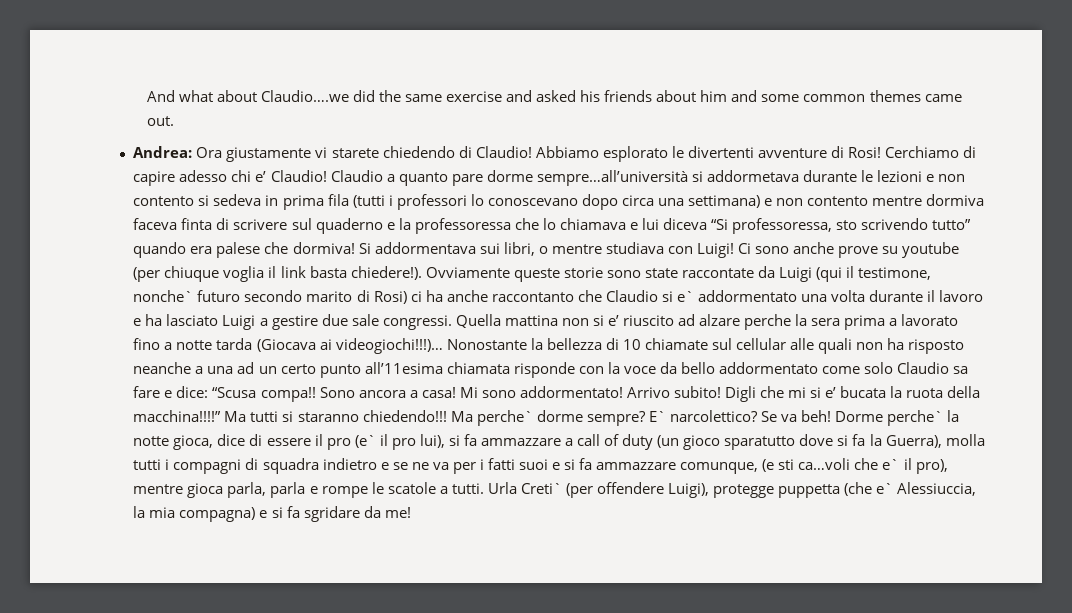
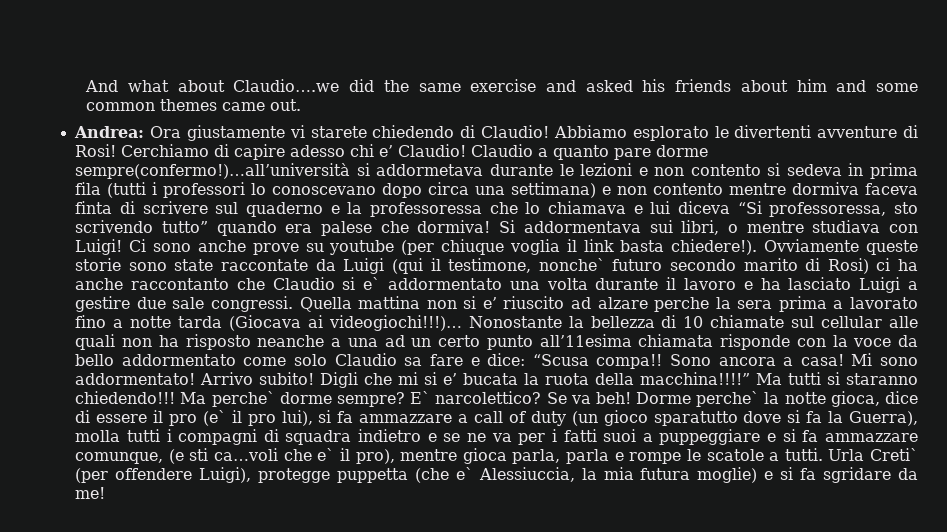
- Claudio a quanto pare dorme sempre…all’università si addormetava durante le lezioni e non contento si sedeva in prima fila (tutti i professori lo conoscevano dopo circa una settimana) e non contento mentre dormiva faceva finta di scrivere sul quaderno e la professoressa che lo chiamava e lui diceva “Si professoressa, sto scrivendo tutto” quando era palese che dormiva!
+ Claudio a quanto pare dorme sempre(confermo!)…all’università si addormetava durante le lezioni e non contento si sedeva in prima fila (tutti i professori lo conoscevano dopo circa una settimana) e non contento mentre dormiva faceva finta di scrivere sul quaderno e la professoressa che lo chiamava e lui diceva “Si professoressa, sto scrivendo tutto” quando era palese che dormiva!
- Dorme perche` la notte gioca, dice di essere il pro (e` il pro lui), si fa ammazzare a call of duty (un gioco sparatutto dove si fa la Guerra), molla tutti i compagni di squadra indietro e se ne va per i fatti suoi e si fa ammazzare comunque, (e sti ca…voli che e` il pro), mentre gioca parla, parla e rompe le scatole a tutti.
+ Dorme perche` la notte gioca, dice di essere il pro (e` il pro lui), si fa ammazzare a call of duty (un gioco sparatutto dove si fa la Guerra), molla tutti i compagni di squadra indietro e se ne va per i fatti suoi a puppeggiare e si fa ammazzare comunque, (e sti ca…voli che e` il pro), mentre gioca parla, parla e rompe le scatole a tutti.
- Urla Creti` (per offendere Luigi), protegge puppetta (che e` Alessiuccia, la mia compagna) e si fa sgridare da me!
+ Urla Creti` (per offendere Luigi), protegge puppetta (che e` Alessiuccia, la mia futura moglie) e si fa sgridare da me!

